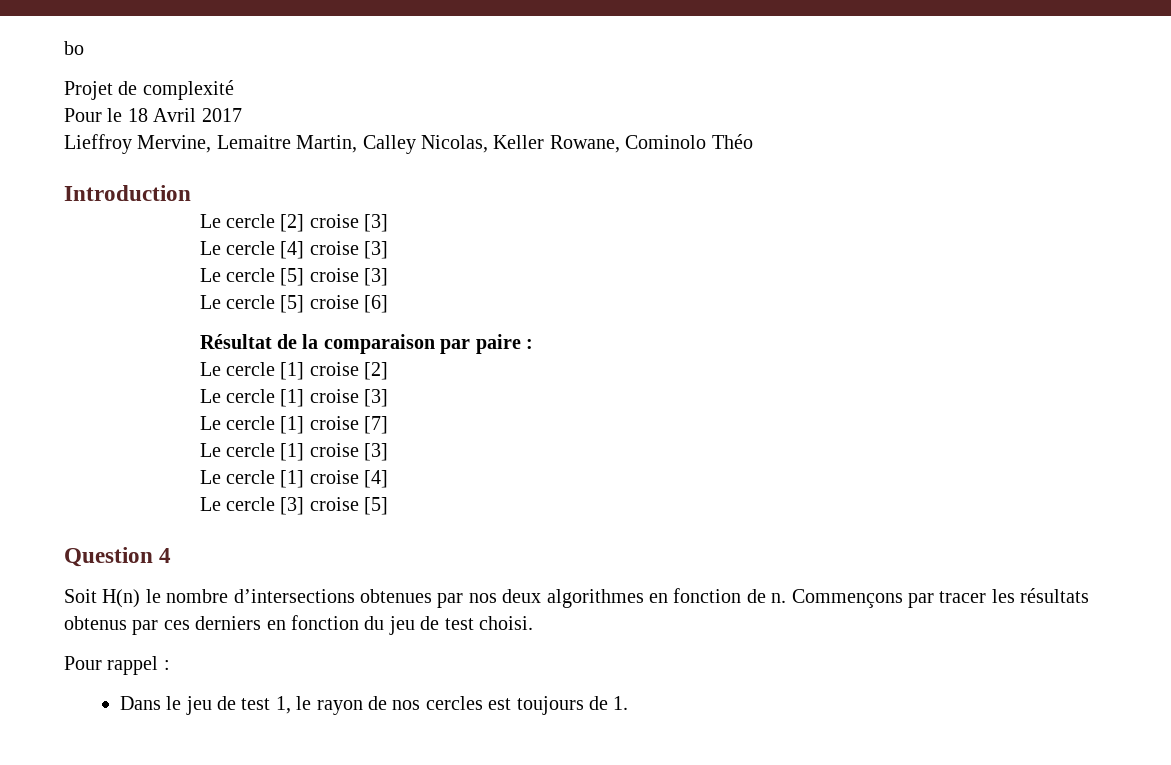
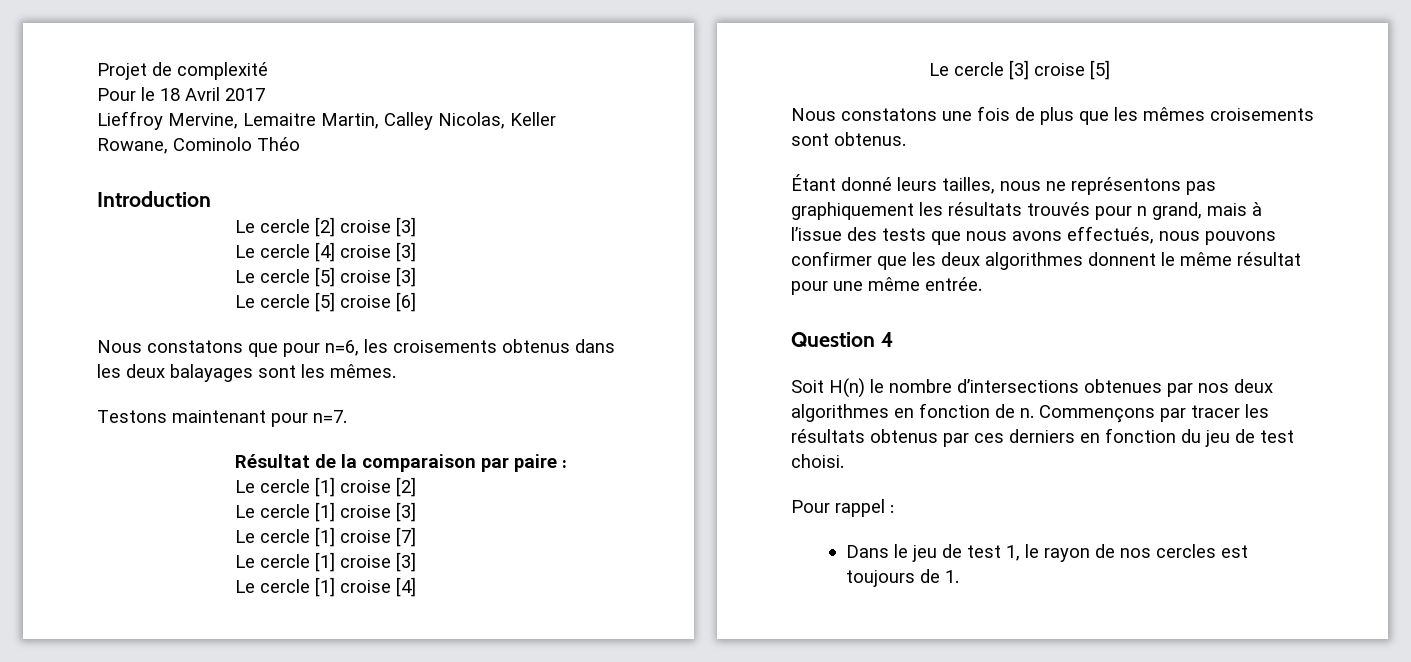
- bo
+ Nous constatons que pour n=6, les croisements obtenus dans les deux balayages sont les mêmes.
+ Testons maintenant pour n=7.
+ Nous constatons une fois de plus que les mêmes croisements sont obtenus.
+ Étant donné leurs tailles, nous ne représentons pas graphiquement les résultats trouvés pour n grand, mais à l’issue des tests que nous avons effectués, nous pouvons confirmer que les deux algorithmes donnent le même résultat pour une même entrée.

